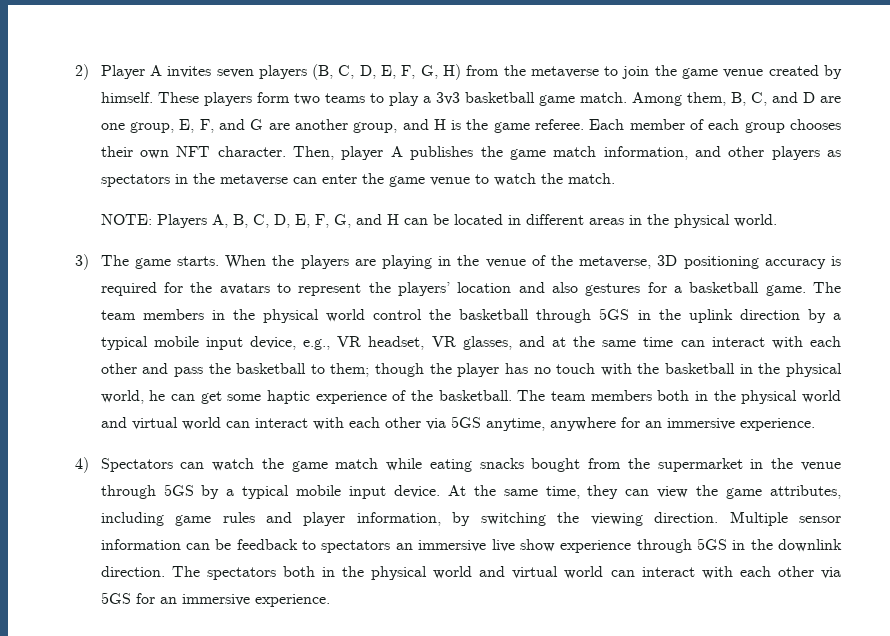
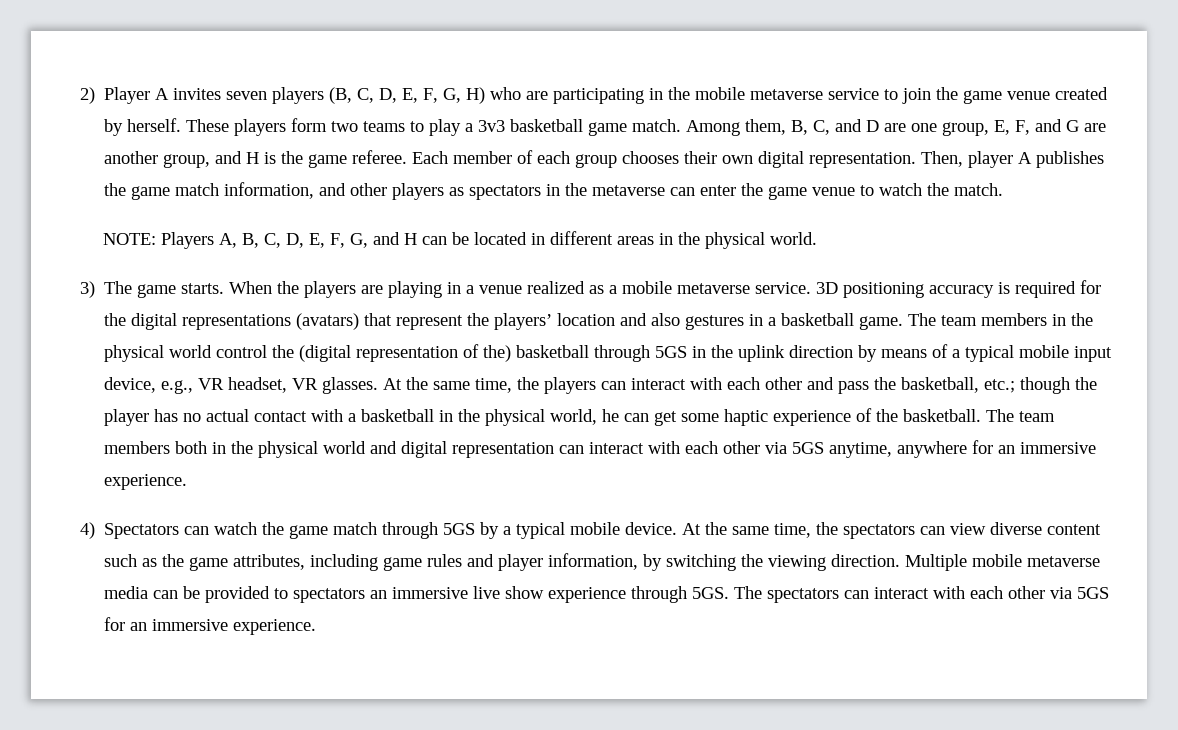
- 2) Player A invites seven players (B, C, D, E, F, G, H) from the metaverse to join the game venue created by himself.
+ 2) Player A invites seven players (B, C, D, E, F, G, H) who are participating in the mobile metaverse service to join the game venue created by herself.
- Each member of each group chooses their own NFT character.
+ Each member of each group chooses their own digital representation.
- When the players are playing in the venue of the metaverse, 3D positioning accuracy is required for the avatars to represent the players’ location and also gestures for a basketball game.
+ When the players are playing in a venue realized as a mobile metaverse service. 3D positioning accuracy is required for the digital representations (avatars) that represent the players’ location and also gestures in a basketball game.
- The team members in the physical world control the basketball through 5GS in the uplink direction by a typical mobile input device, e.g., VR headset, VR glasses, and at the same time can interact with each other and pass the basketball to them; though the player has no touch with the basketball in the physical world, he can get some haptic experience of the basketball.
+ The team members in the physical world control the (digital representation of the) basketball through 5GS in the uplink direction by means of a typical mobile input device, e.g., VR headset, VR glasses. At the same time, the players can interact with each other and pass the basketball, etc.; though the player has no actual contact with a basketball in the physical world, he can get some haptic experience of the basketball.
- The team members both in the physical world and virtual world can interact with each other via 5GS anytime, anywhere for an immersive experience.
+ The team members both in the physical world and digital representation can interact with each other via 5GS anytime, anywhere for an immersive experience.
- 4) Spectators can watch the game match while eating snacks bought from the supermarket in the venue through 5GS by a typical mobile input device.
+ 4) Spectators can watch the game match through 5GS by a typical mobile device.
- At the same time, they can view the game attributes, including game rules and player information, by switching the viewing direction.
+ At the same time, the spectators can view diverse content such as the game attributes, including game rules and player information, by switching the viewing direction.
- Multiple sensor information can be feedback to spectators an immersive live show experience through 5GS in the downlink direction. The spectators both in the physical world and virtual world can interact with each other via 5GS for an immersive experience.
+ Multiple mobile metaverse media can be provided to spectators an immersive live show experience through 5GS. The spectators can interact with each other via 5GS for an immersive experience.

